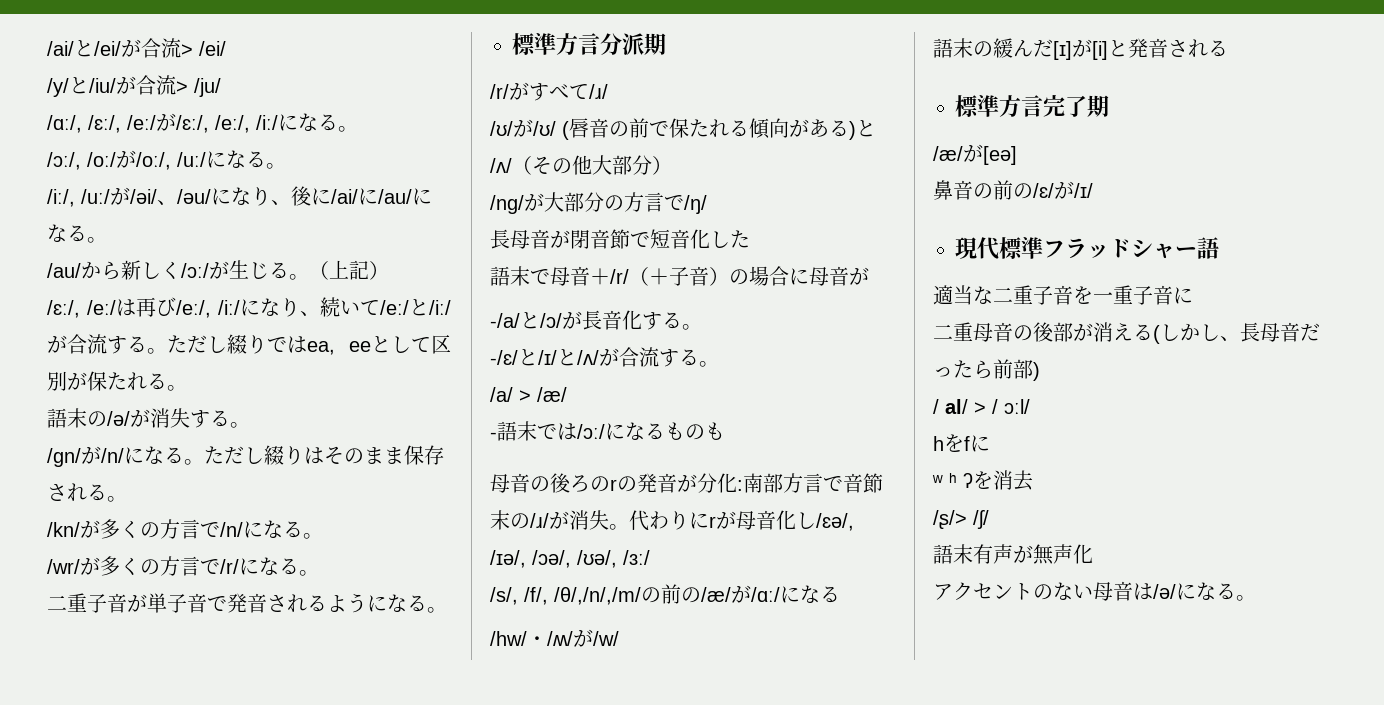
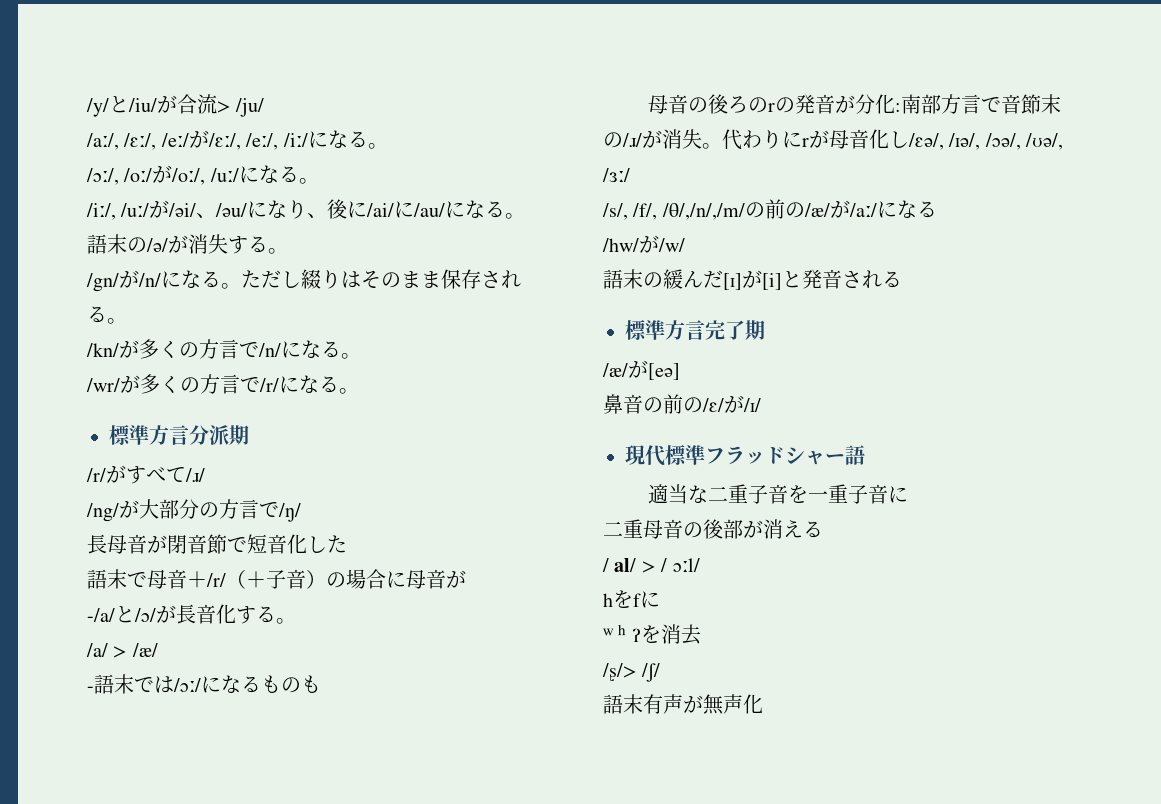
- /ai/と/ei/が合流> /ei/
- /ɑː/, /ɛː/, /eː/が/ɛː/, /eː/, /iː/になる。
+ /aː/, /ɛː/, /eː/が/ɛː/, /eː/, /iː/になる。
- /au/から新しく/ɔː/が生じる。（上記）
- /ɛː/, /eː/は再び/eː/, /iː/になり、続いて/eː/と/iː/が合流する。ただし綴りではea, eeとして区別が保たれる。
- 二重子音が単子音で発音されるようになる。
- /ʊ/が/ʊ/ (唇音の前で保たれる傾向がある)と/ʌ/（その他大部分）
- -/ɛ/と/ɪ/と/ʌ/が合流する。
- /s/, /f/, /θ/,/n/,/m/の前の/æ/が/ɑː/になる
+ /s/, /f/, /θ/,/n/,/m/の前の/æ/が/aː/になる
- /hw/・/ʍ/が/w/
+ /hw/が/w/
- 二重母音の後部が消える(しかし、長母音だったら前部)
+ 二重母音の後部が消える
- アクセントのない母音は/ə/になる。

